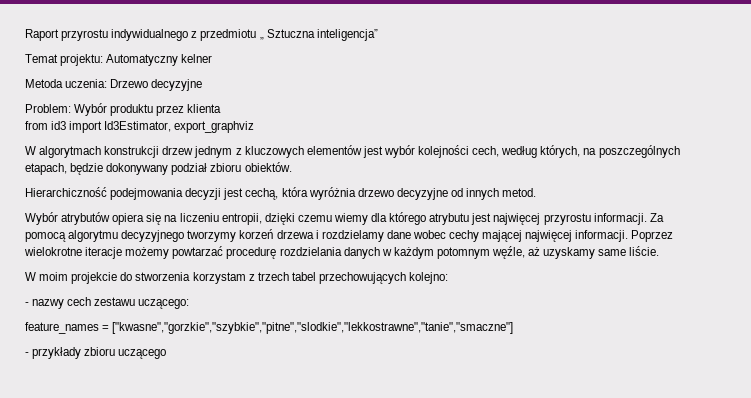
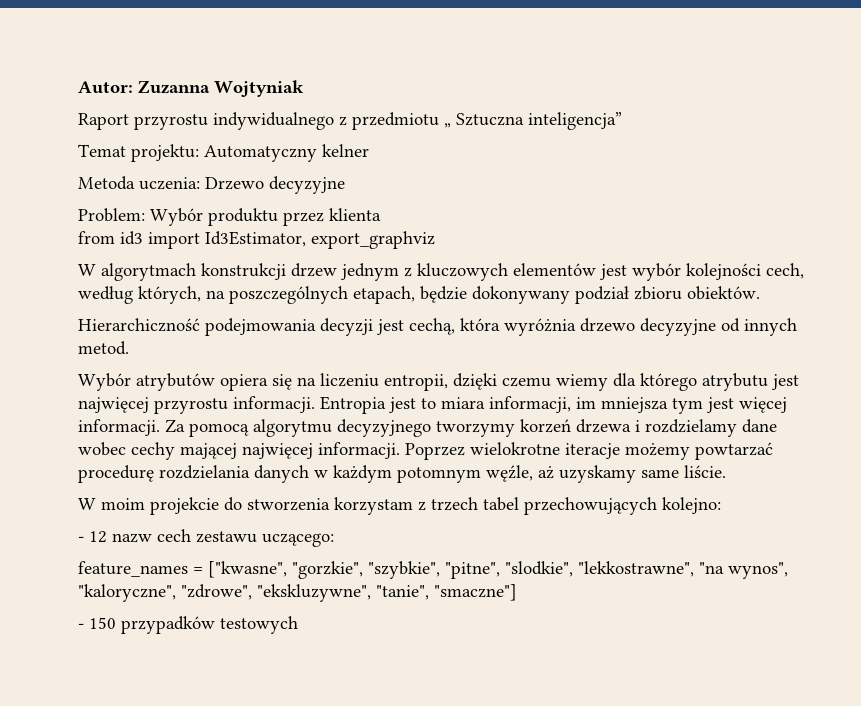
+ Autor: Zuzanna Wojtyniak
+ Entropia jest to miara informacji, im mniejsza tym jest więcej informacji.
- - nazwy cech zestawu uczącego:
+ - 12 nazw cech zestawu uczącego:
- feature_names = ["kwasne","gorzkie","szybkie","pitne","slodkie","lekkostrawne","tanie","smaczne"]
- - przykłady zbioru uczącego
+ feature_names = ["kwasne", "gorzkie", "szybkie", "pitne", "slodkie", "lekkostrawne", "na wynos", "kaloryczne", "zdrowe", "ekskluzywne", "tanie", "smaczne"]
+ - 150 przypadków testowych

